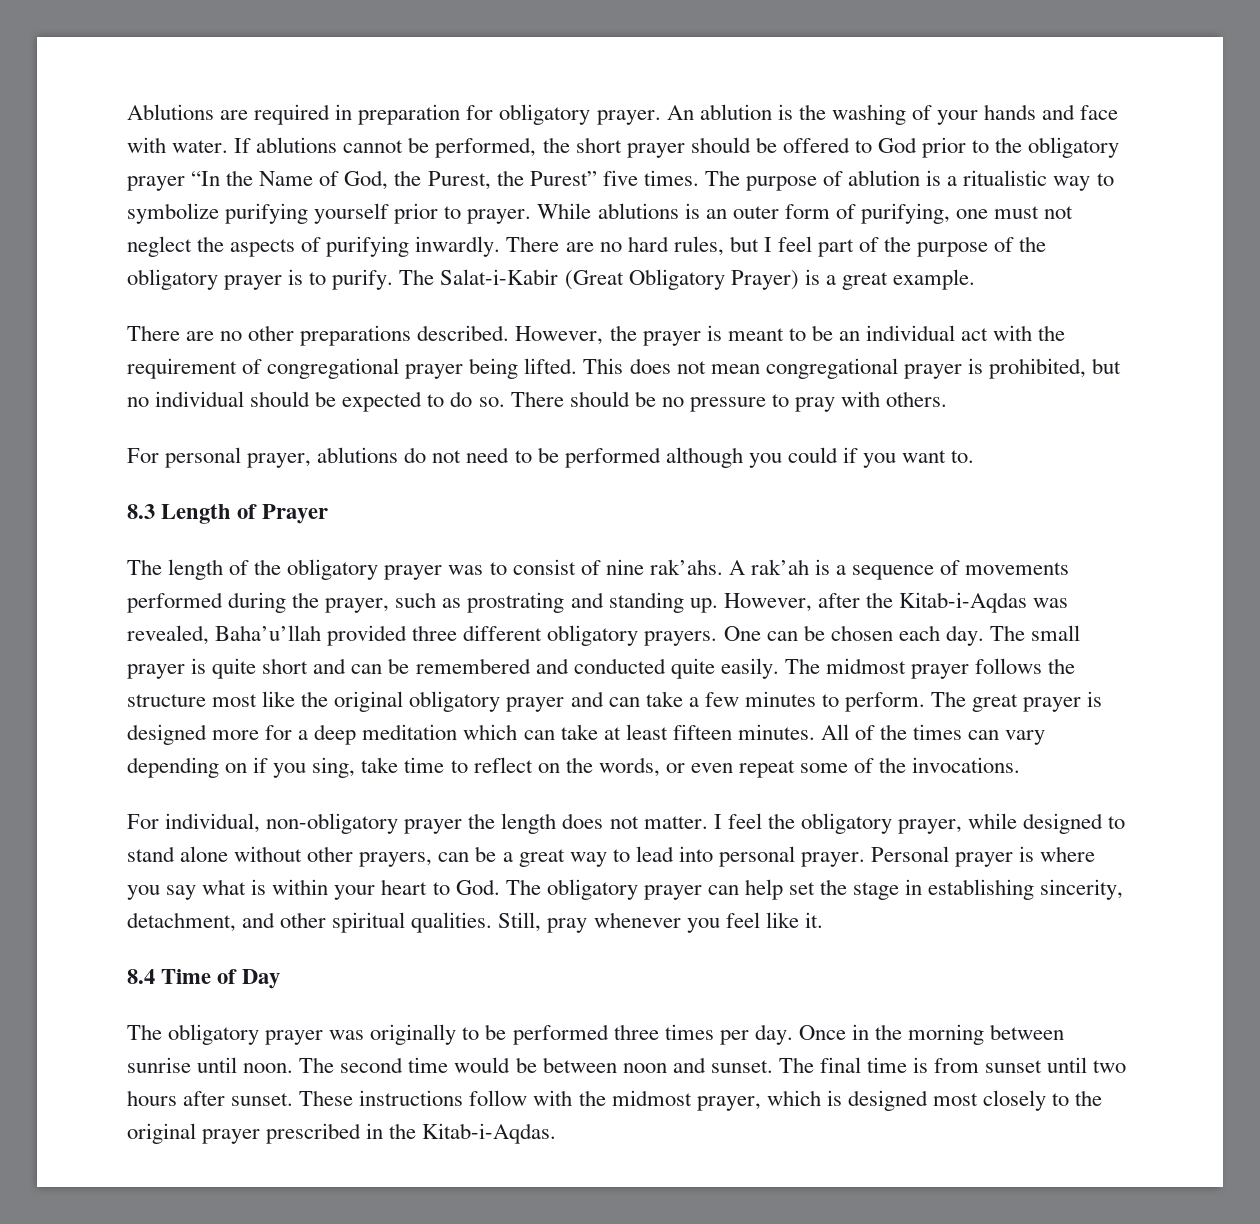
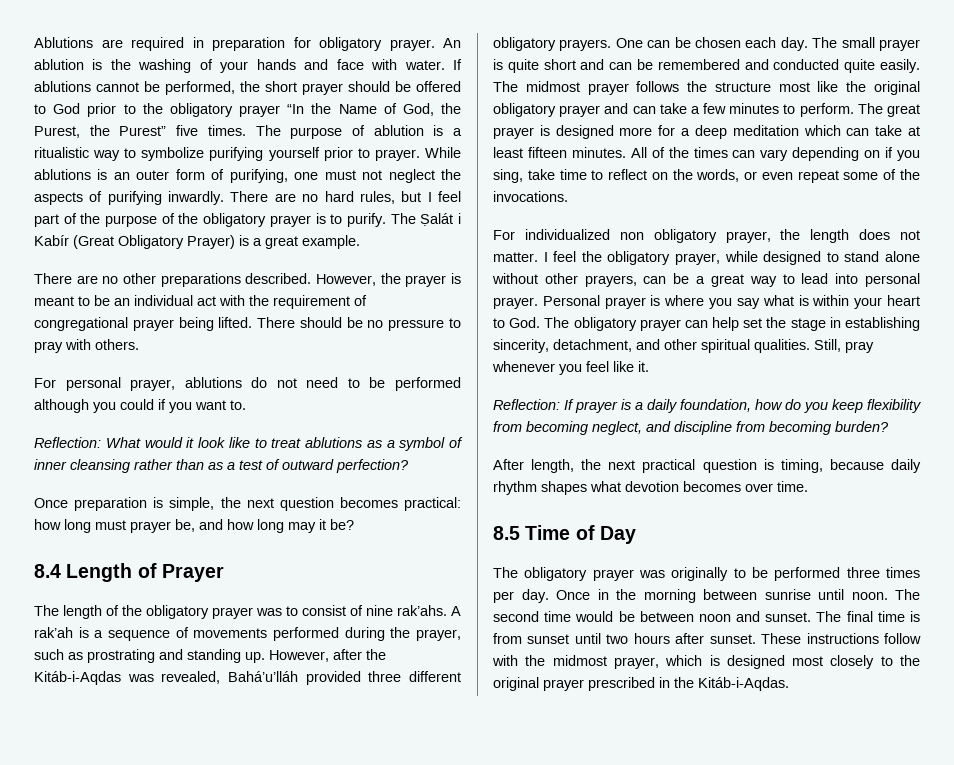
- The Salat-i-Kabir (Great Obligatory Prayer) is a great example.
+ The Ṣalát i Kabír (Great Obligatory Prayer) is a great example.
- This does not mean congregational prayer is prohibited, but no individual should be expected to do so.
- 8.3 Length of Prayer
+ Reflection: What would it look like to treat ablutions as a symbol of inner cleansing rather than as a test of outward perfection?
+ Once preparation is simple, the next question becomes practical: how long must prayer be, and how long may it be?
+ 8.4 Length of Prayer
- However, after the Kitab-i-Aqdas was revealed, Baha’u’llah provided three different obligatory prayers.
+ However, after the Kitáb-i-Aqdas was revealed, Bahá’u’lláh provided three different obligatory prayers.
- For individual, non-obligatory prayer the length does not matter.
+ For individualized non obligatory prayer, the length does not matter.
- 8.4 Time of Day
+ Reflection: If prayer is a daily foundation, how do you keep flexibility from becoming neglect, and discipline from becoming burden?
+ After length, the next practical question is timing, because daily rhythm shapes what devotion becomes over time.
+ 8.5 Time of Day
- These instructions follow with the midmost prayer, which is designed most closely to the original prayer prescribed in the Kitab-i-Aqdas.
+ These instructions follow with the midmost prayer, which is designed most closely to the original prayer prescribed in the Kitáb-i-Aqdas.

